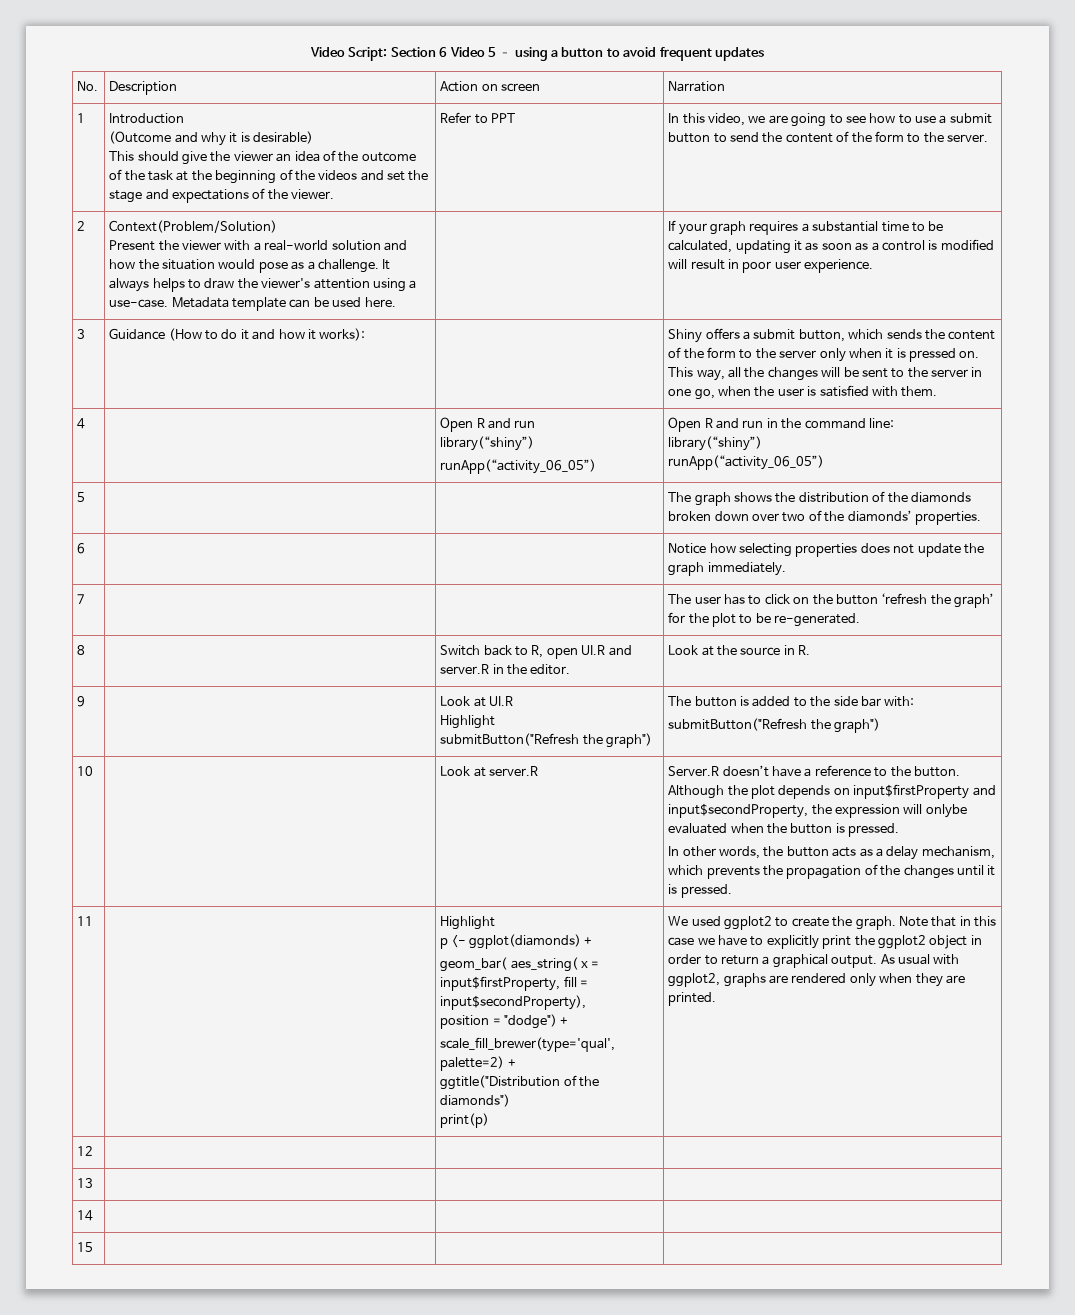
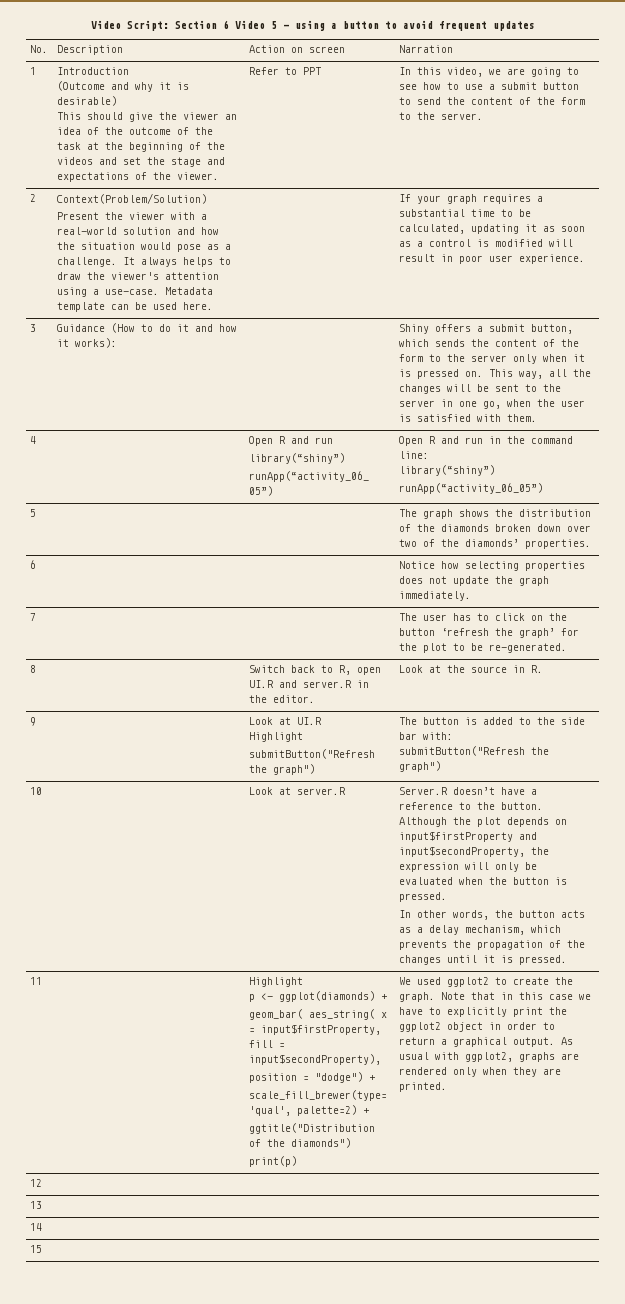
- Although the plot depends on input$firstProperty and input$secondProperty, the expression will onlybe evaluated when the button is pressed.
+ Although the plot depends on input$firstProperty and input$secondProperty, the expression will only be evaluated when the button is pressed.

